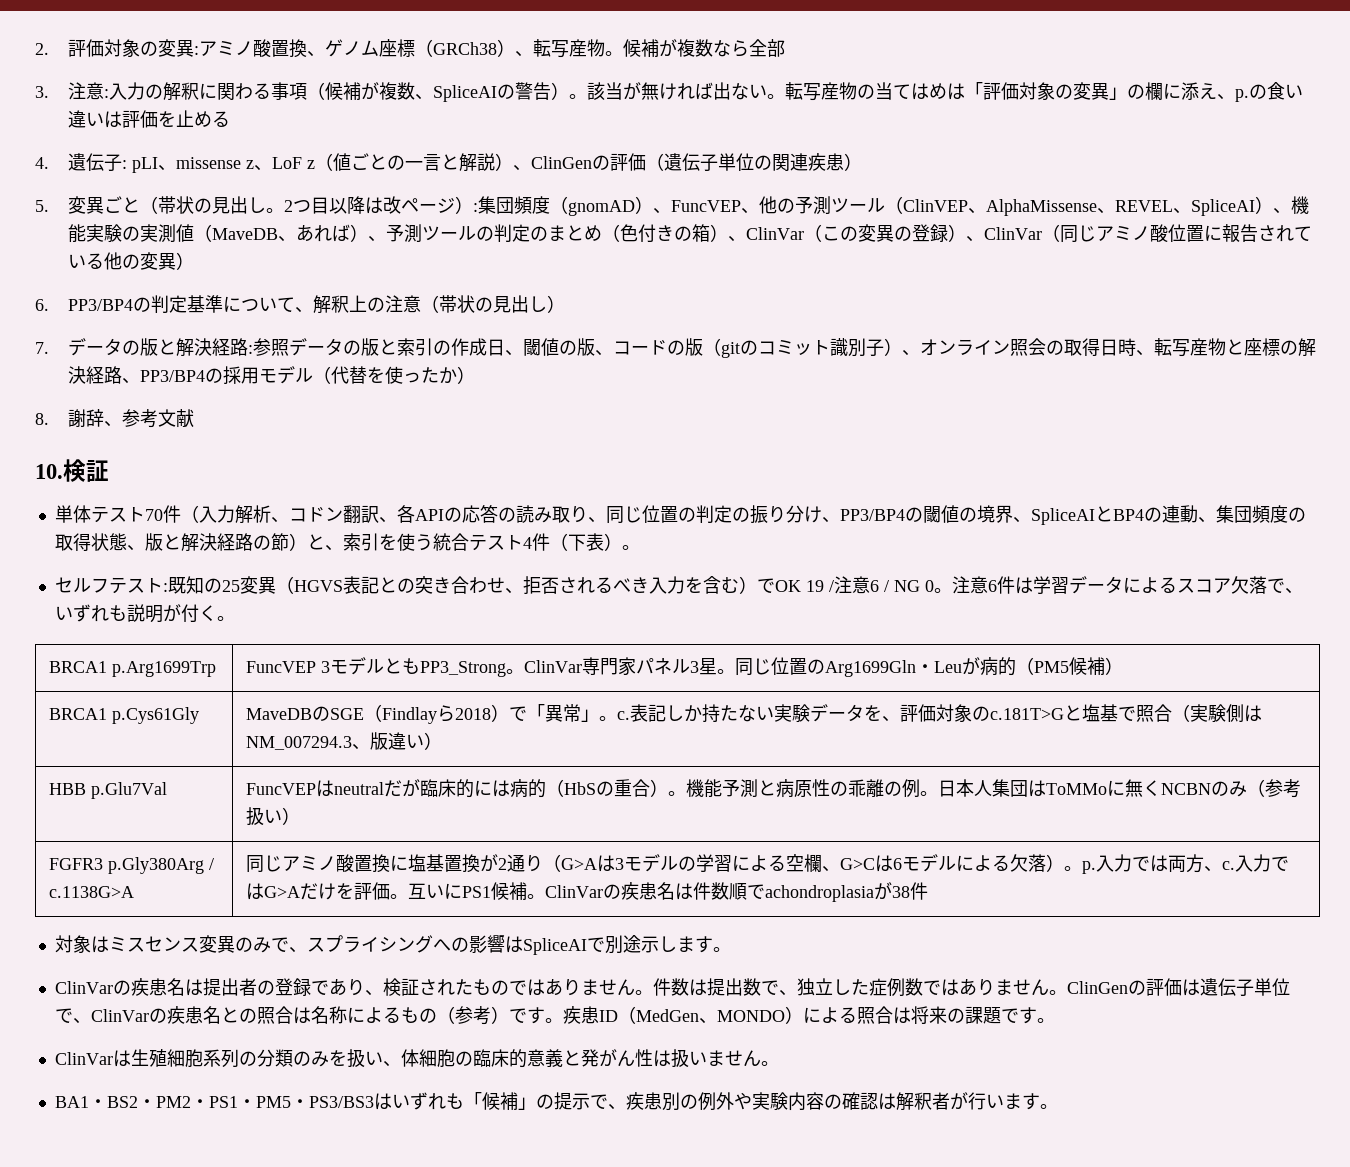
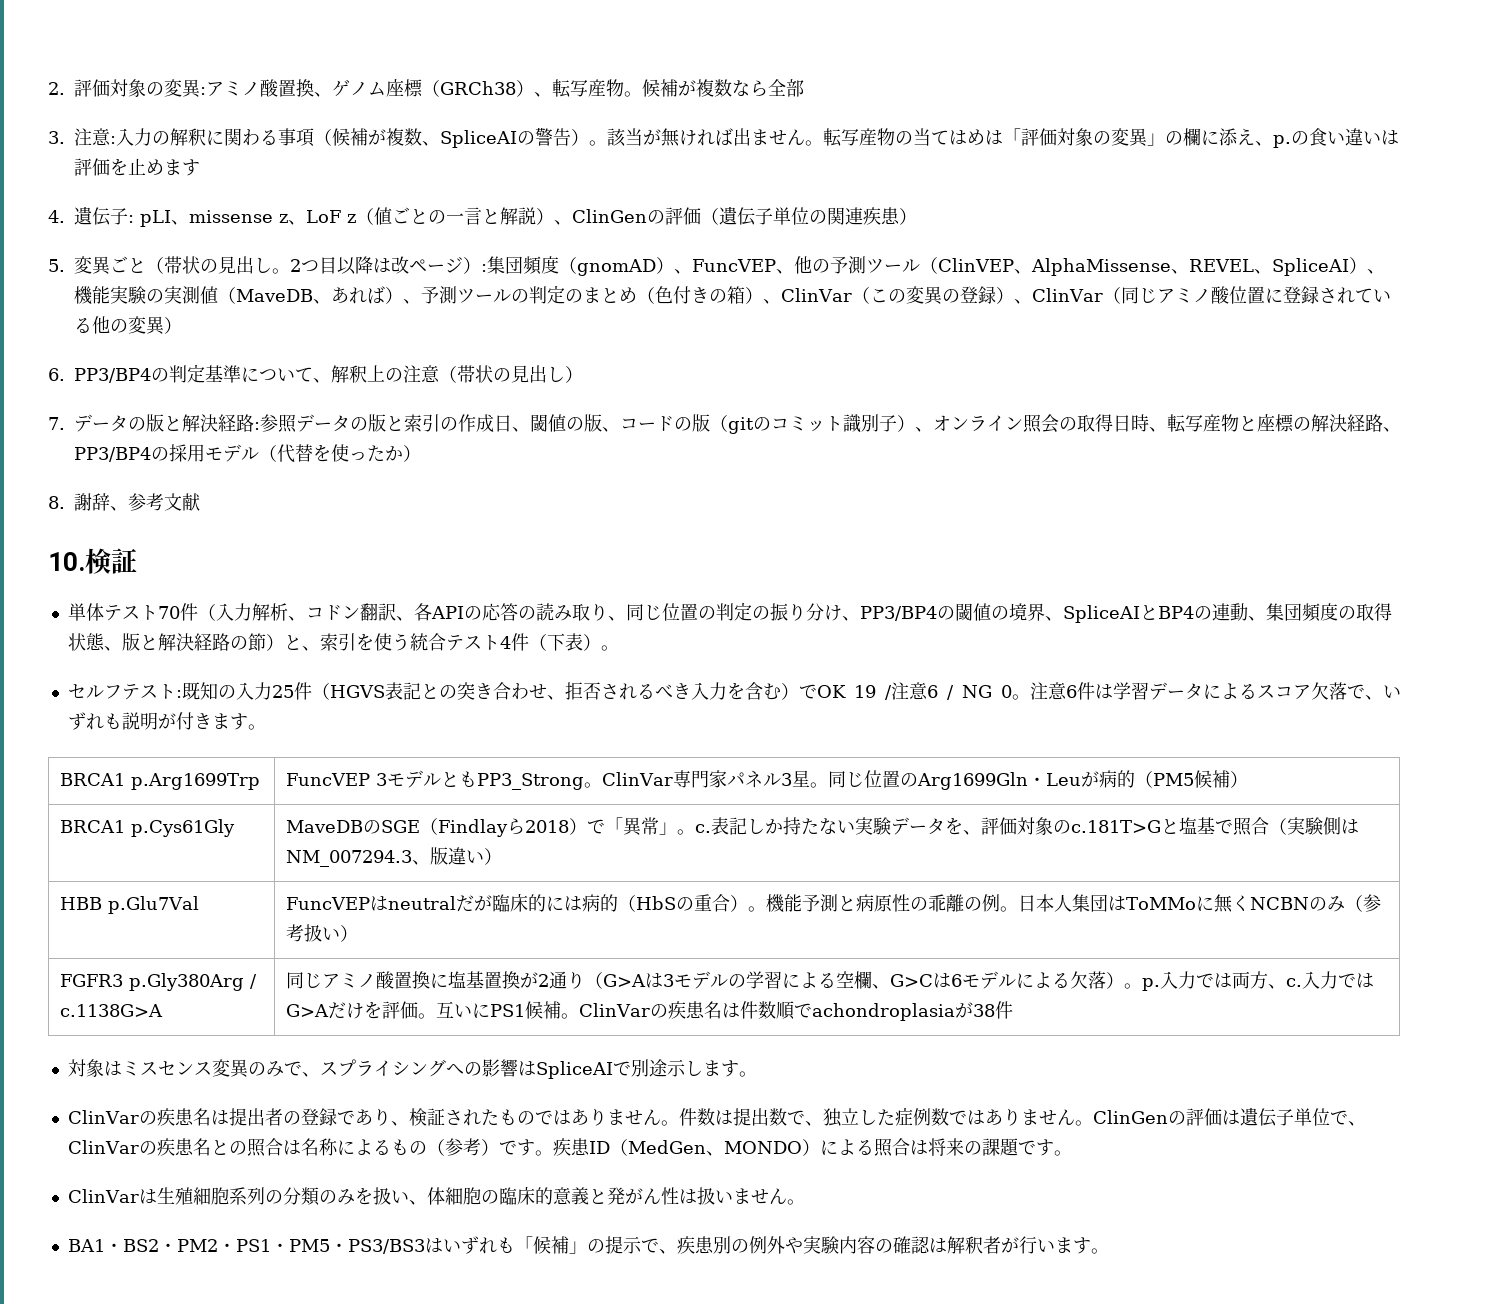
- 該当が無ければ出ない。
+ 該当が無ければ出ません。
- 転写産物の当てはめは「評価対象の変異」の欄に添え、p.の食い違いは評価を止める
+ 転写産物の当てはめは「評価対象の変異」の欄に添え、p.の食い違いは評価を止めます
- 2つ目以降は改ページ）:集団頻度（gnomAD）、FuncVEP、他の予測ツール（ClinVEP、AlphaMissense、REVEL、SpliceAI）、機能実験の実測値（MaveDB、あれば）、予測ツールの判定のまとめ（色付きの箱）、ClinVar（この変異の登録）、ClinVar（同じアミノ酸位置に報告されている他の変異）
+ 2つ目以降は改ページ）:集団頻度（gnomAD）、FuncVEP、他の予測ツール（ClinVEP、AlphaMissense、REVEL、SpliceAI）、機能実験の実測値（MaveDB、あれば）、予測ツールの判定のまとめ（色付きの箱）、ClinVar（この変異の登録）、ClinVar（同じアミノ酸位置に登録されている他の変異）
- セルフテスト:既知の25変異（HGVS表記との突き合わせ、拒否されるべき入力を含む）でOK 19 /注意6 / NG 0。
+ セルフテスト:既知の入力25件（HGVS表記との突き合わせ、拒否されるべき入力を含む）でOK 19 /注意6 / NG 0。
- 注意6件は学習データによるスコア欠落で、いずれも説明が付く。
+ 注意6件は学習データによるスコア欠落で、いずれも説明が付きます。

